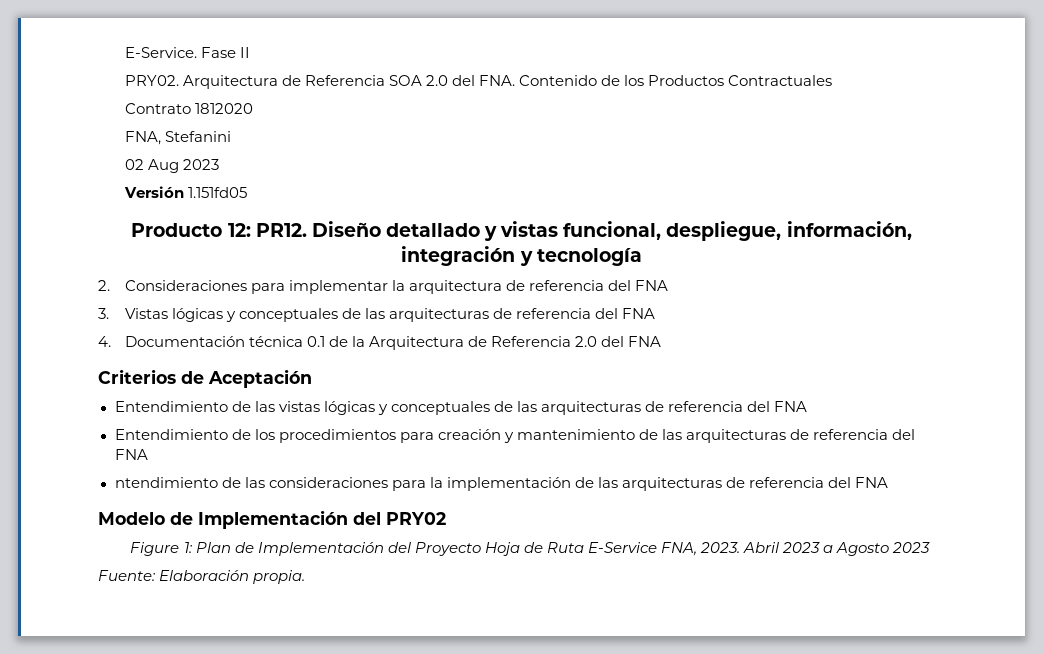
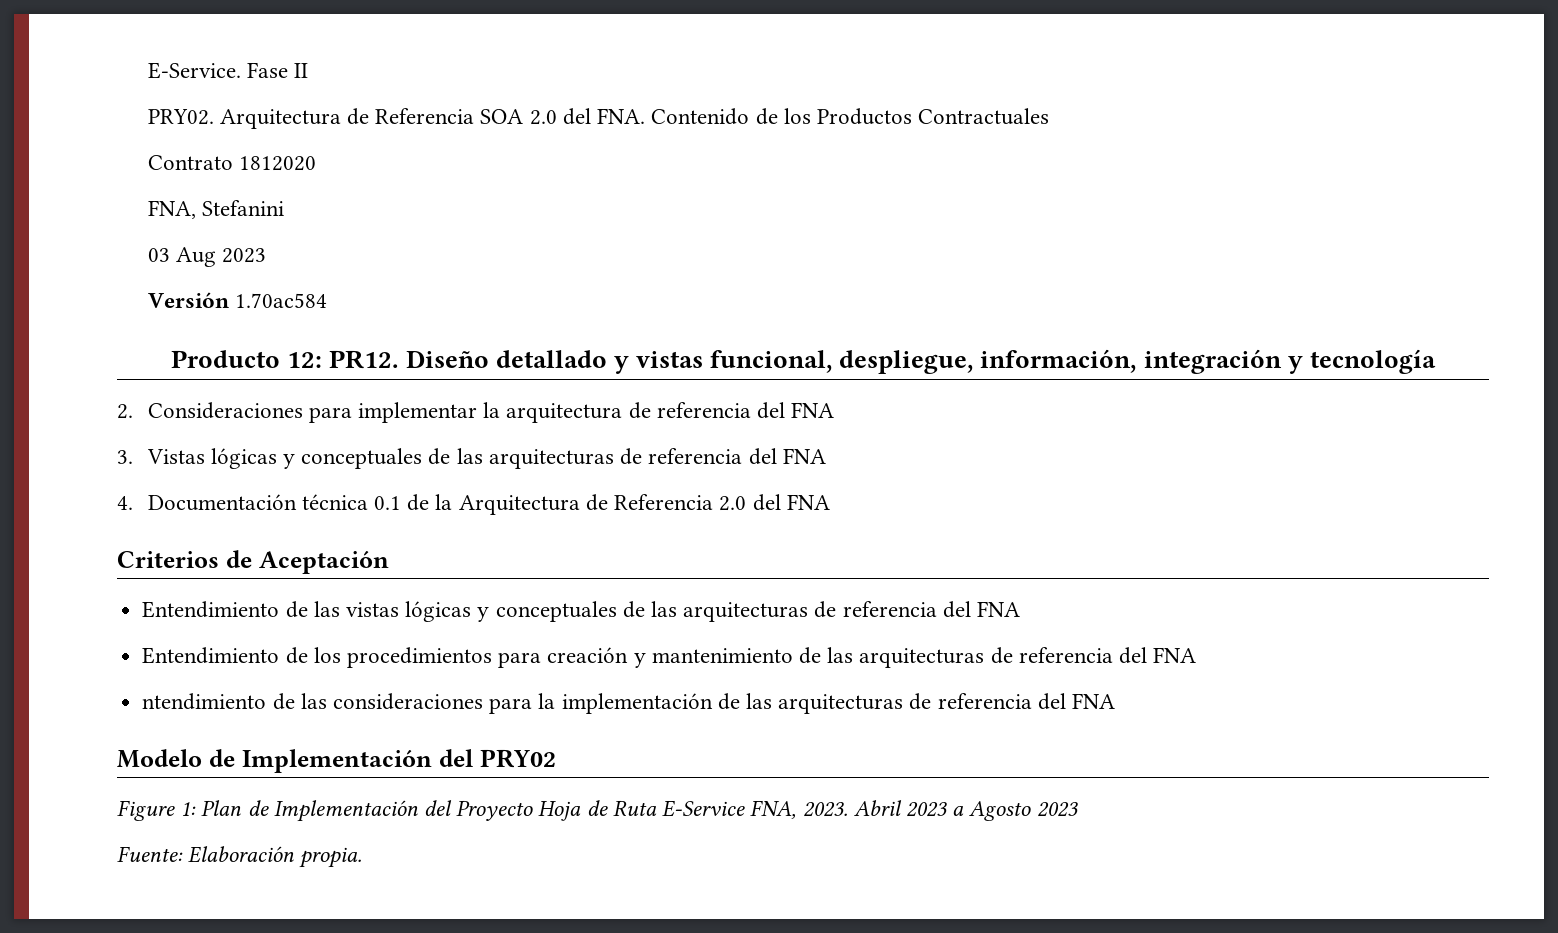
- 02 Aug 2023
+ 03 Aug 2023
- Versión 1.151fd05
+ Versión 1.70ac584

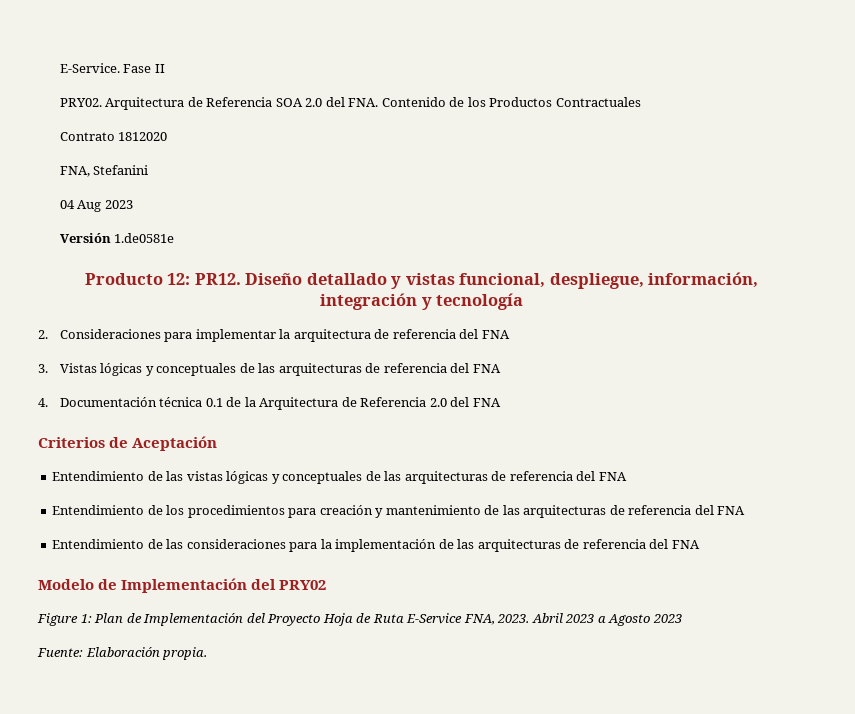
- 03 Aug 2023
+ 04 Aug 2023
- Versión 1.70ac584
+ Versión 1.de0581e
- ntendimiento de las consideraciones para la implementación de las arquitecturas de referencia del FNA
+ Entendimiento de las consideraciones para la implementación de las arquitecturas de referencia del FNA

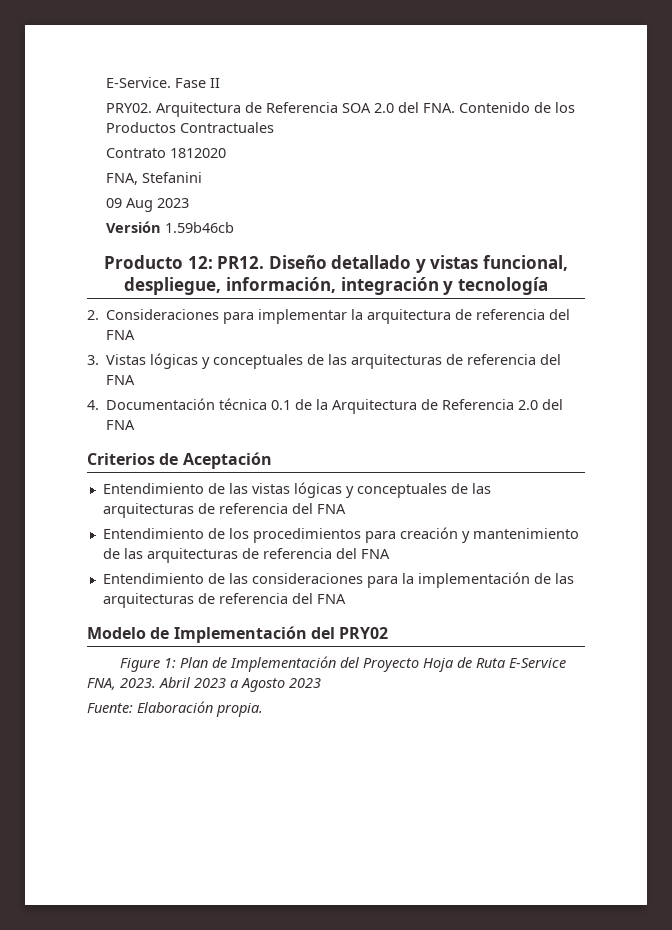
- 04 Aug 2023
+ 09 Aug 2023
- Versión 1.de0581e
+ Versión 1.59b46cb

